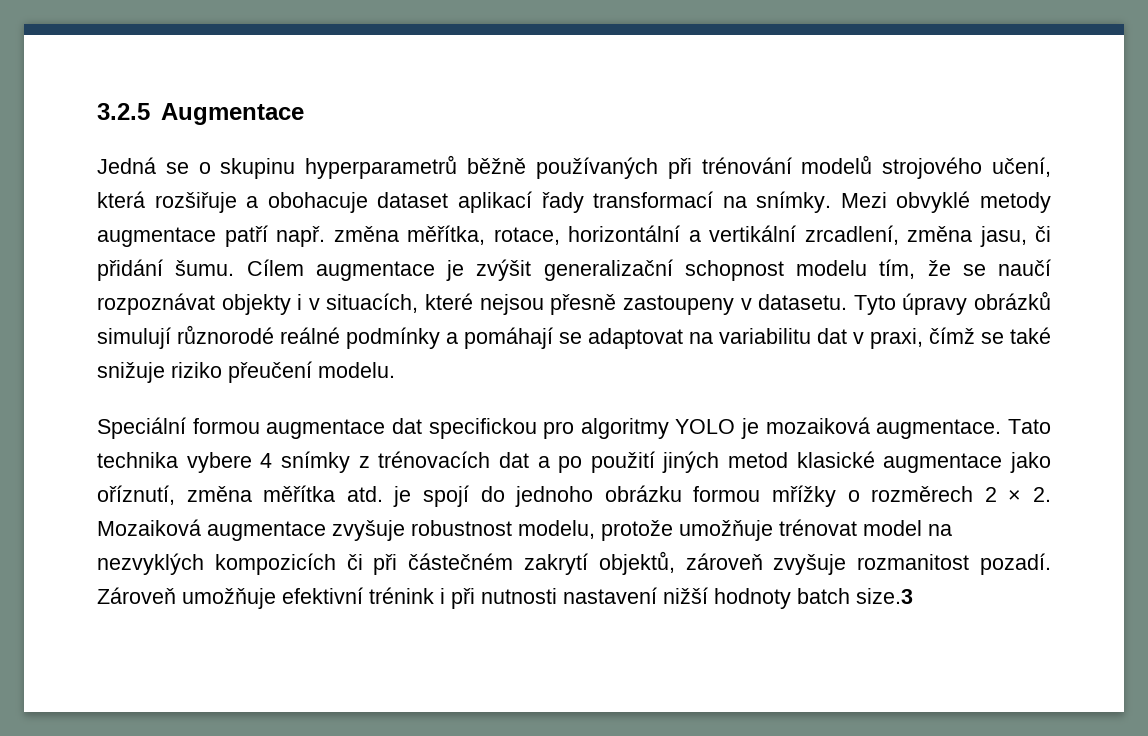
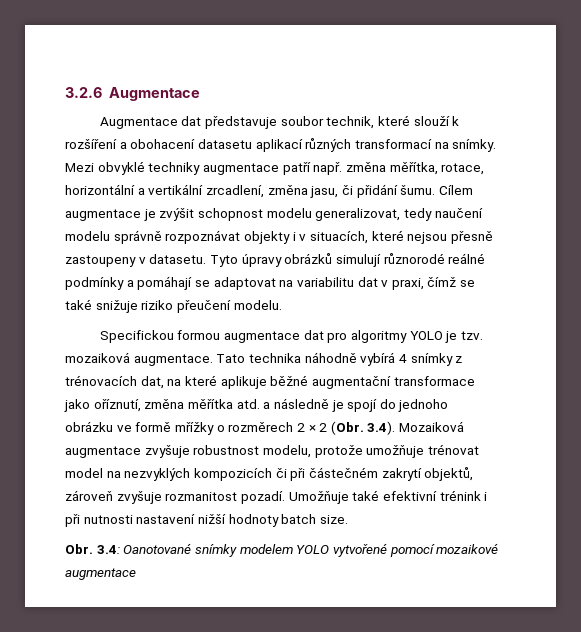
- 3.2.5 Augmentace
+ 3.2.6 Augmentace
- Jedná se o skupinu hyperparametrů běžně používaných při trénování modelů strojového učení, která rozšiřuje a obohacuje dataset aplikací řady transformací na snímky.
+ Augmentace dat představuje soubor technik, které slouží k rozšíření a obohacení datasetu aplikací různých transformací na snímky.
- Mezi obvyklé metody augmentace patří např. změna měřítka, rotace, horizontální a vertikální zrcadlení, změna jasu, či přidání šumu.
+ Mezi obvyklé techniky augmentace patří např. změna měřítka, rotace, horizontální a vertikální zrcadlení, změna jasu, či přidání šumu.
- Cílem augmentace je zvýšit generalizační schopnost modelu tím, že se naučí rozpoznávat objekty i v situacích, které nejsou přesně zastoupeny v datasetu.
+ Cílem augmentace je zvýšit schopnost modelu generalizovat, tedy naučení modelu správně rozpoznávat objekty i v situacích, které nejsou přesně zastoupeny v datasetu.
- Speciální formou augmentace dat specifickou pro algoritmy YOLO je mozaiková augmentace.
+ Specifickou formou augmentace dat pro algoritmy YOLO je tzv. mozaiková augmentace.
- Tato technika vybere 4 snímky z trénovacích dat a po použití jiných metod klasické augmentace jako oříznutí, změna měřítka atd. je spojí do jednoho obrázku formou mřížky o rozměrech 2 × 2. Mozaiková augmentace zvyšuje robustnost modelu, protože umožňuje trénovat model na nezvyklých kompozicích či při částečném zakrytí objektů, zároveň zvyšuje rozmanitost pozadí.
+ Tato technika náhodně vybírá 4 snímky z trénovacích dat, na které aplikuje běžné augmentační transformace jako oříznutí, změna měřítka atd. a následně je spojí do jednoho obrázku ve formě mřížky o rozměrech 2 × 2 (Obr. 3.4). Mozaiková augmentace zvyšuje robustnost modelu, protože umožňuje trénovat model na nezvyklých kompozicích či při částečném zakrytí objektů, zároveň zvyšuje rozmanitost pozadí.
- Zároveň umožňuje efektivní trénink i při nutnosti nastavení nižší hodnoty batch size.3
+ Umožňuje také efektivní trénink i při nutnosti nastavení nižší hodnoty batch size.
+ Obr. 3.4: Oanotované snímky modelem YOLO vytvořené pomocí mozaikové augmentace

